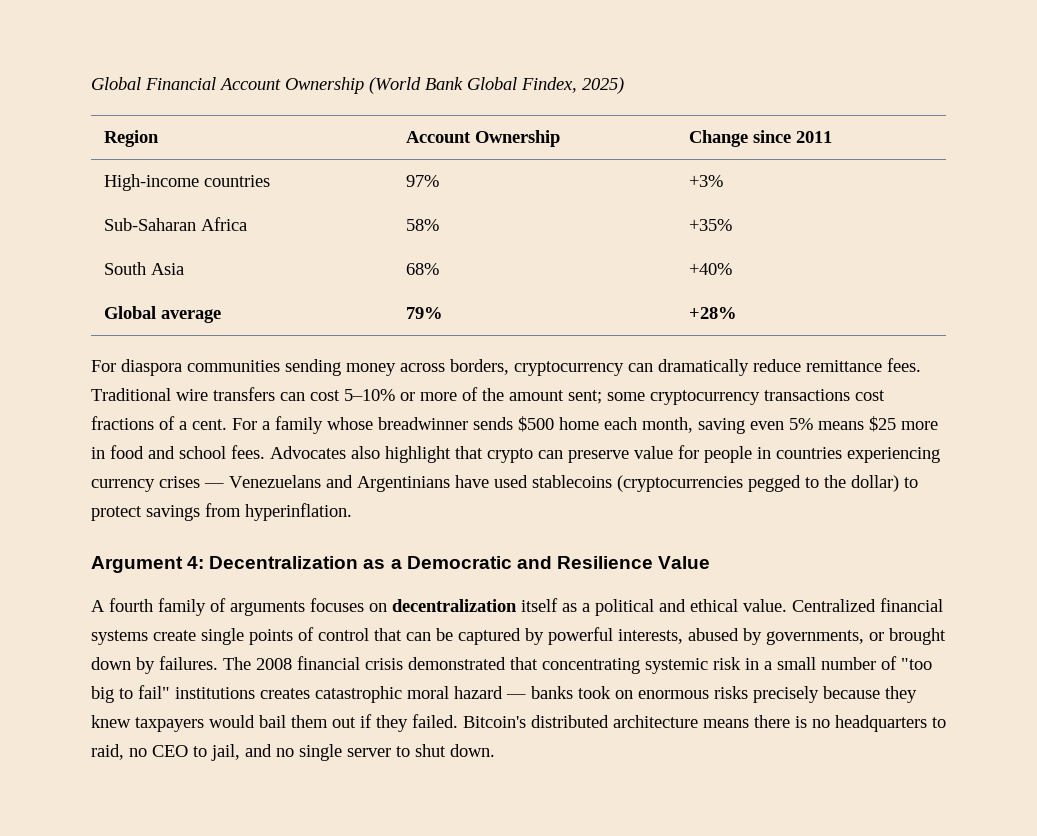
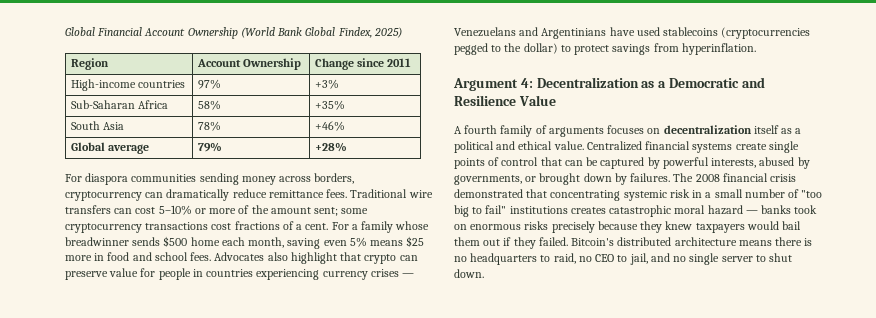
- South Asia | 68% | +40%
+ South Asia | 78% | +46%

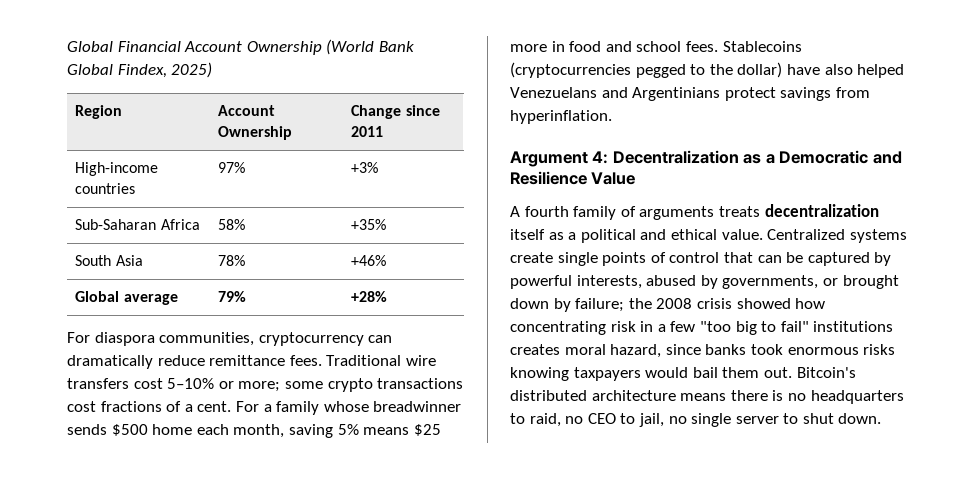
- For diaspora communities sending money across borders, cryptocurrency can dramatically reduce remittance fees.
+ For diaspora communities, cryptocurrency can dramatically reduce remittance fees.
- Traditional wire transfers can cost 5–10% or more of the amount sent; some cryptocurrency transactions cost fractions of a cent.
+ Traditional wire transfers cost 5–10% or more; some crypto transactions cost fractions of a cent.
- For a family whose breadwinner sends $500 home each month, saving even 5% means $25 more in food and school fees.
+ For a family whose breadwinner sends $500 home each month, saving 5% means $25 more in food and school fees.
- Advocates also highlight that crypto can preserve value for people in countries experiencing currency crises — Venezuelans and Argentinians have used stablecoins (cryptocurrencies pegged to the dollar) to protect savings from hyperinflation.
+ Stablecoins (cryptocurrencies pegged to the dollar) have also helped Venezuelans and Argentinians protect savings from hyperinflation.
- A fourth family of arguments focuses on decentralization itself as a political and ethical value.
+ A fourth family of arguments treats decentralization itself as a political and ethical value.
- Centralized financial systems create single points of control that can be captured by powerful interests, abused by governments, or brought down by failures. The 2008 financial crisis demonstrated that concentrating systemic risk in a small number of "too big to fail" institutions creates catastrophic moral hazard — banks took on enormous risks precisely because they knew taxpayers would bail them out if they failed.
+ Centralized systems create single points of control that can be captured by powerful interests, abused by governments, or brought down by failure; the 2008 crisis showed how concentrating risk in a few "too big to fail" institutions creates moral hazard, since banks took enormous risks knowing taxpayers would bail them out.
- Bitcoin's distributed architecture means there is no headquarters to raid, no CEO to jail, and no single server to shut down.
+ Bitcoin's distributed architecture means there is no headquarters to raid, no CEO to jail, no single server to shut down.

